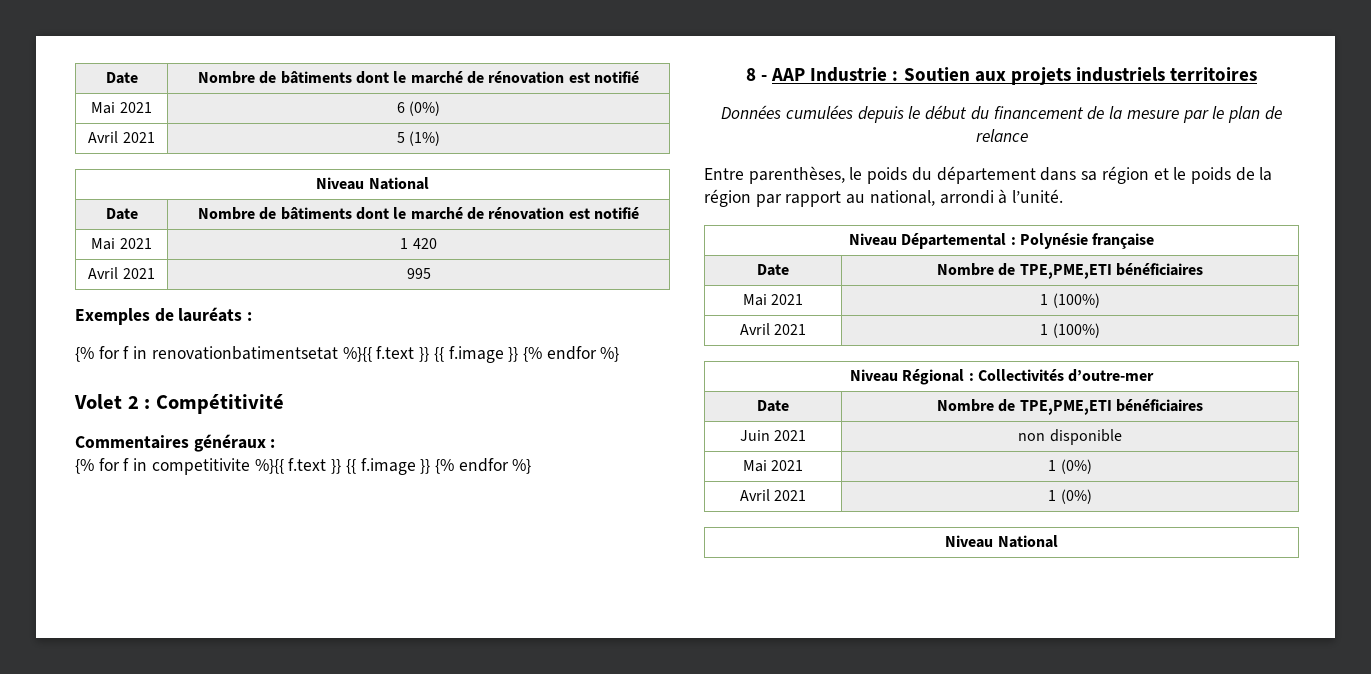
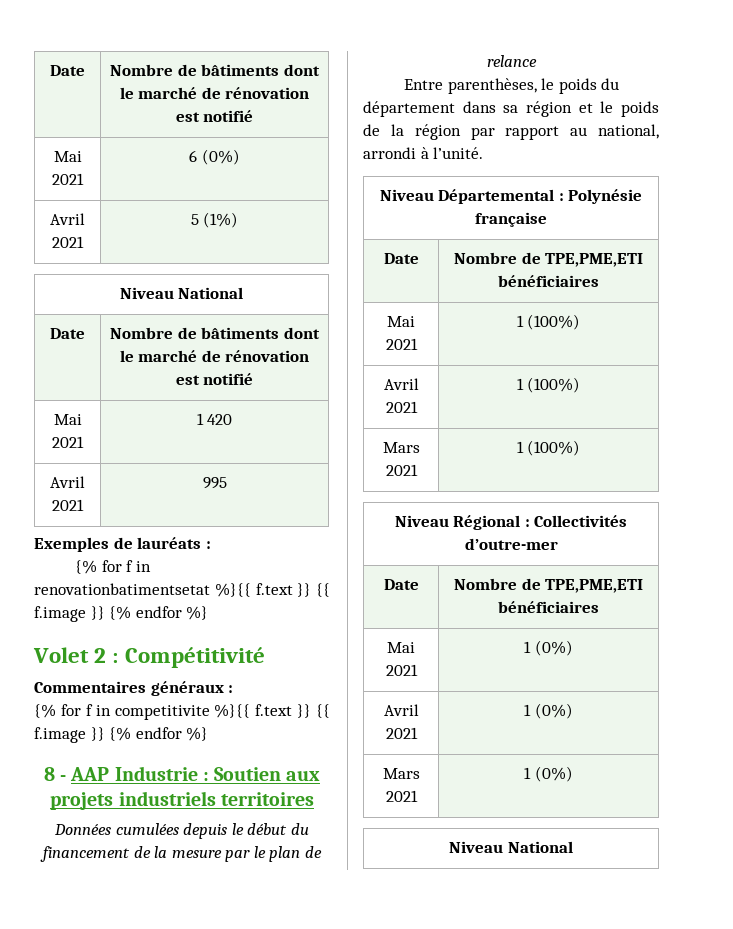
+ Mars 2021 | 1 (100%)
- Juin 2021 | non disponible
+ Mars 2021 | 1 (0%)

